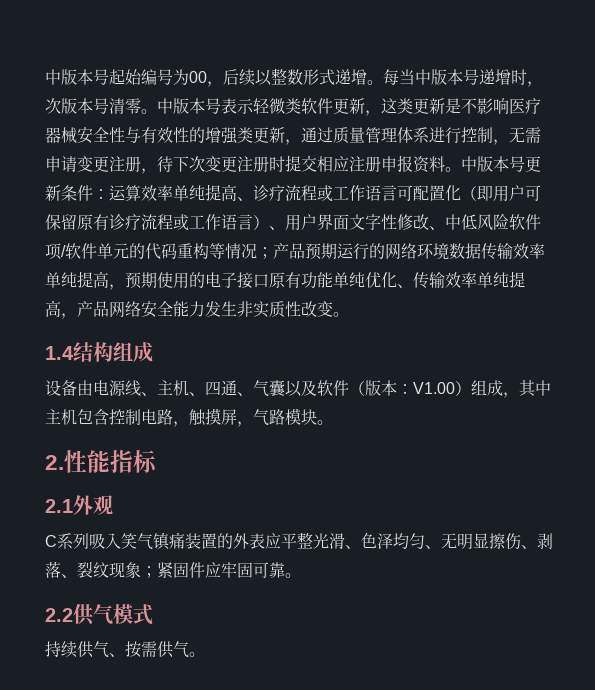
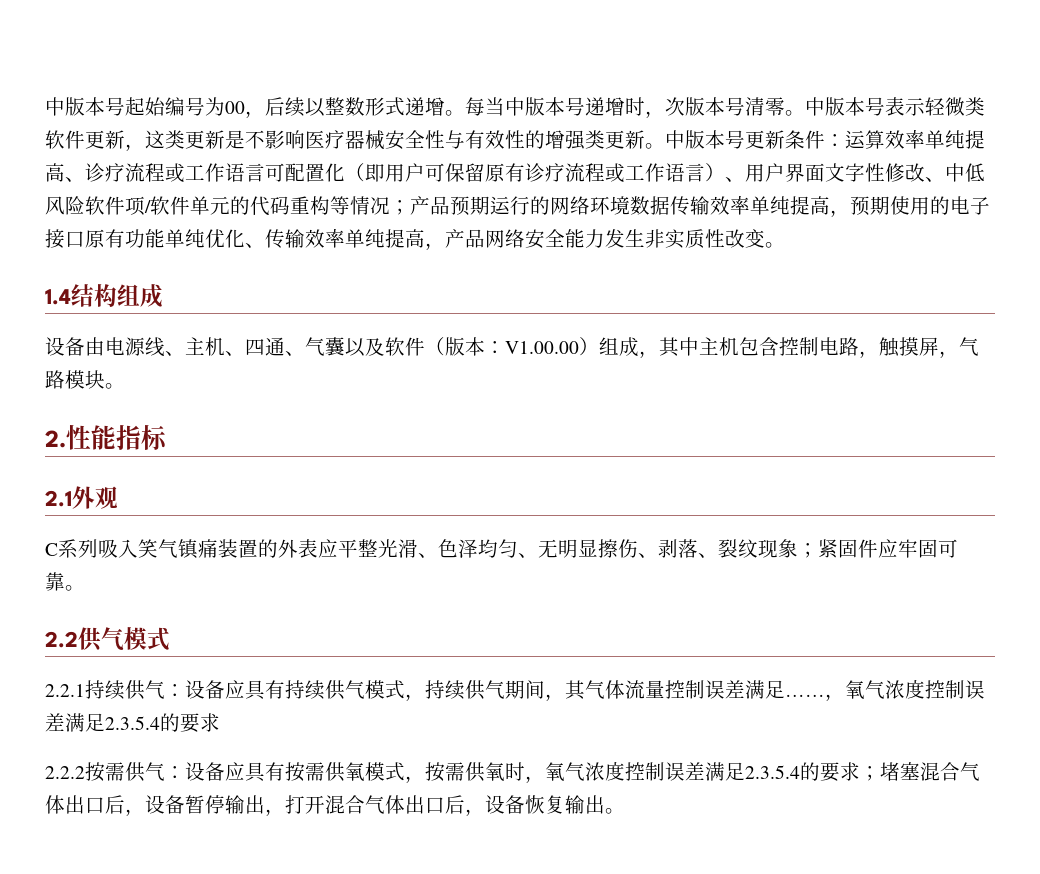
- 中版本号表示轻微类软件更新，这类更新是不影响医疗器械安全性与有效性的增强类更新，通过质量管理体系进行控制，无需申请变更注册，待下次变更注册时提交相应注册申报资料。
+ 中版本号表示轻微类软件更新，这类更新是不影响医疗器械安全性与有效性的增强类更新。
- 设备由电源线、主机、四通、气囊以及软件（版本：V1.00）组成，其中主机包含控制电路，触摸屏，气路模块。
+ 设备由电源线、主机、四通、气囊以及软件（版本：V1.00.00）组成，其中主机包含控制电路，触摸屏，气路模块。
- 持续供气、按需供气。
+ 2.2.1持续供气：设备应具有持续供气模式，持续供气期间，其气体流量控制误差满足……，氧气浓度控制误差满足2.3.5.4的要求
+ 2.2.2按需供气：设备应具有按需供氧模式，按需供氧时，氧气浓度控制误差满足2.3.5.4的要求；堵塞混合气体出口后，设备暂停输出，打开混合气体出口后，设备恢复输出。

